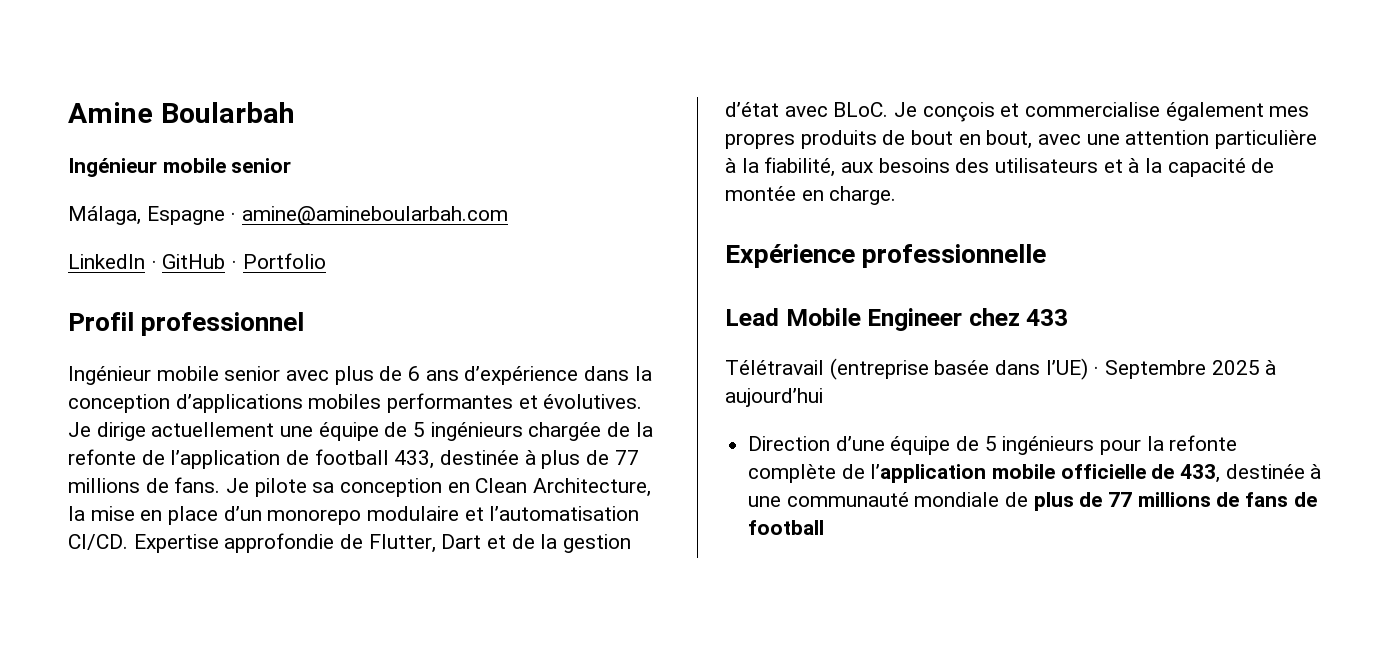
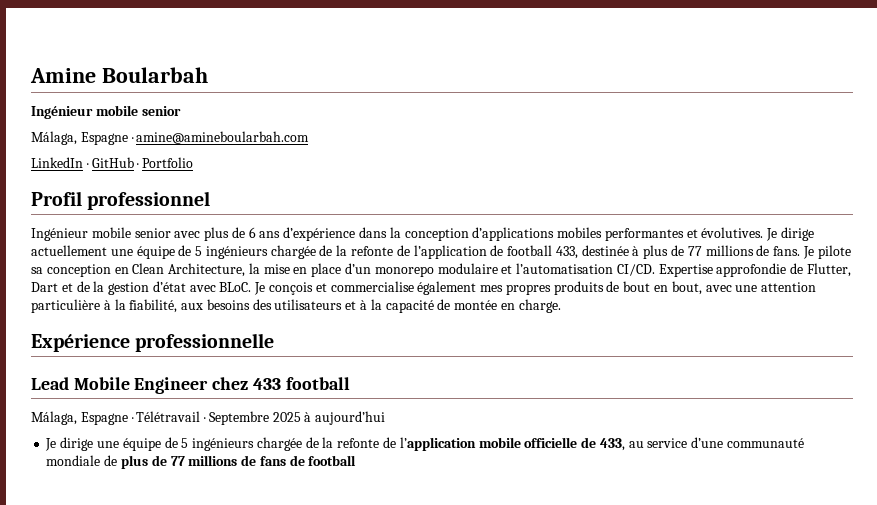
- Lead Mobile Engineer chez 433
- Télétravail (entreprise basée dans l’UE) · Septembre 2025 à aujourd’hui
+ Lead Mobile Engineer chez 433 football
+ Málaga, Espagne · Télétravail · Septembre 2025 à aujourd’hui
- Direction d’une équipe de 5 ingénieurs pour la refonte complète de l’application mobile officielle de 433, destinée à une communauté mondiale de plus de 77 millions de fans de football
+ Je dirige une équipe de 5 ingénieurs chargée de la refonte de l’application mobile officielle de 433, au service d’une communauté mondiale de plus de 77 millions de fans de football

